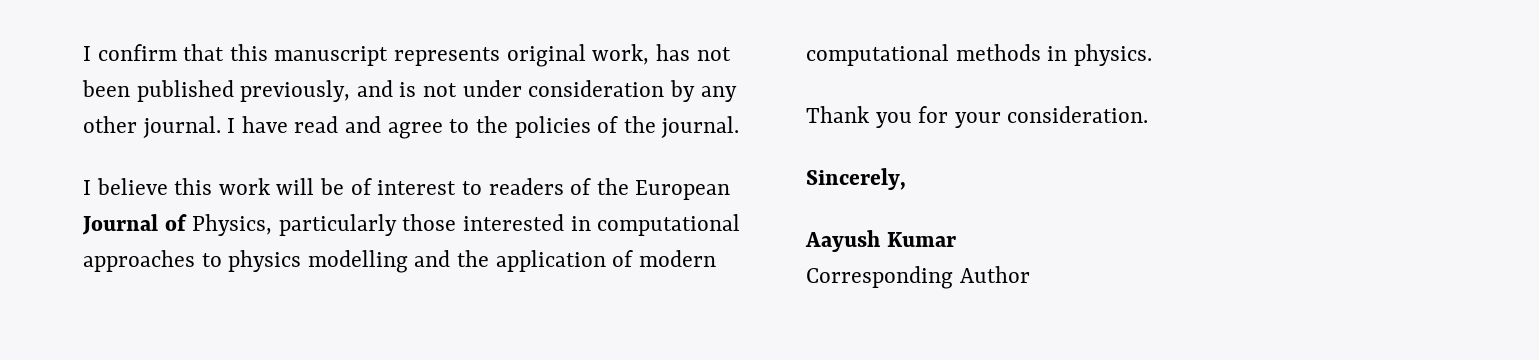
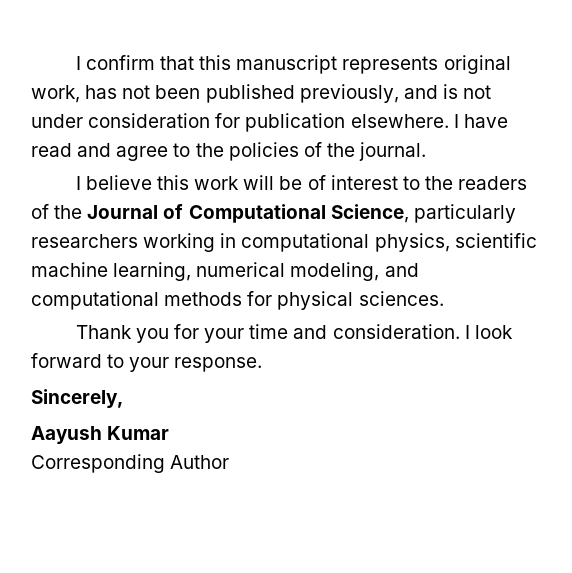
- I confirm that this manuscript represents original work, has not been published previously, and is not under consideration by any other journal.
+ I confirm that this manuscript represents original work, has not been published previously, and is not under consideration for publication elsewhere.
- I believe this work will be of interest to readers of the European Journal of Physics, particularly those interested in computational approaches to physics modelling and the application of modern computational methods in physics.
+ I believe this work will be of interest to the readers of the Journal of Computational Science, particularly researchers working in computational physics, scientific machine learning, numerical modeling, and computational methods for physical sciences.
- Thank you for your consideration.
+ Thank you for your time and consideration. I look forward to your response.

